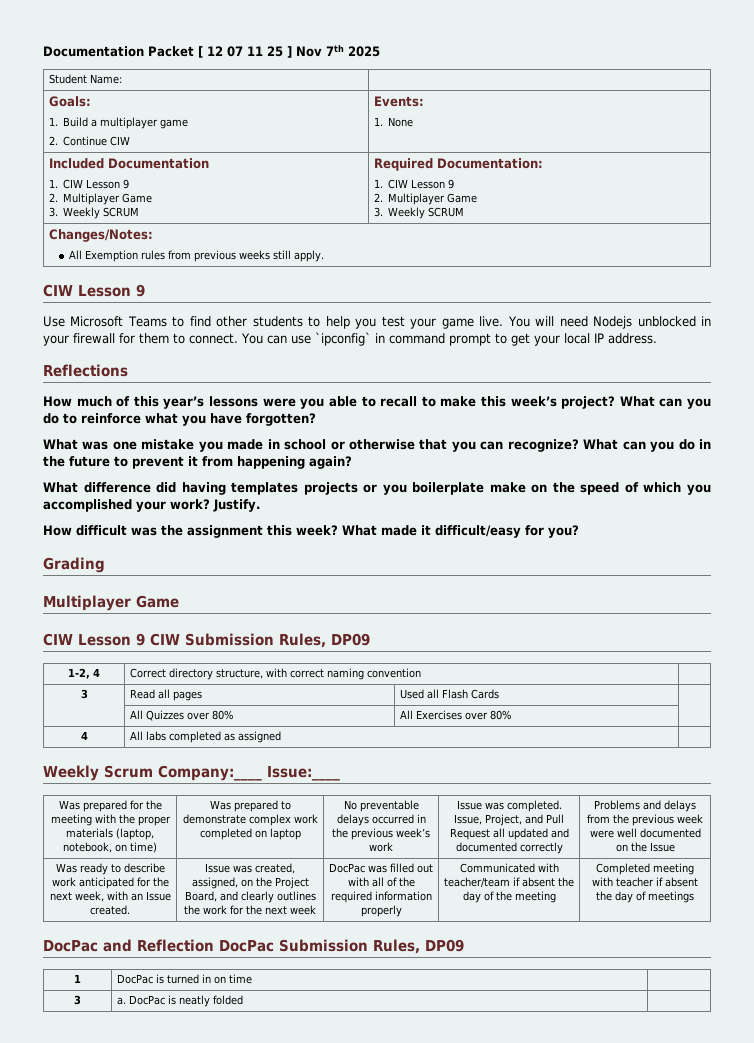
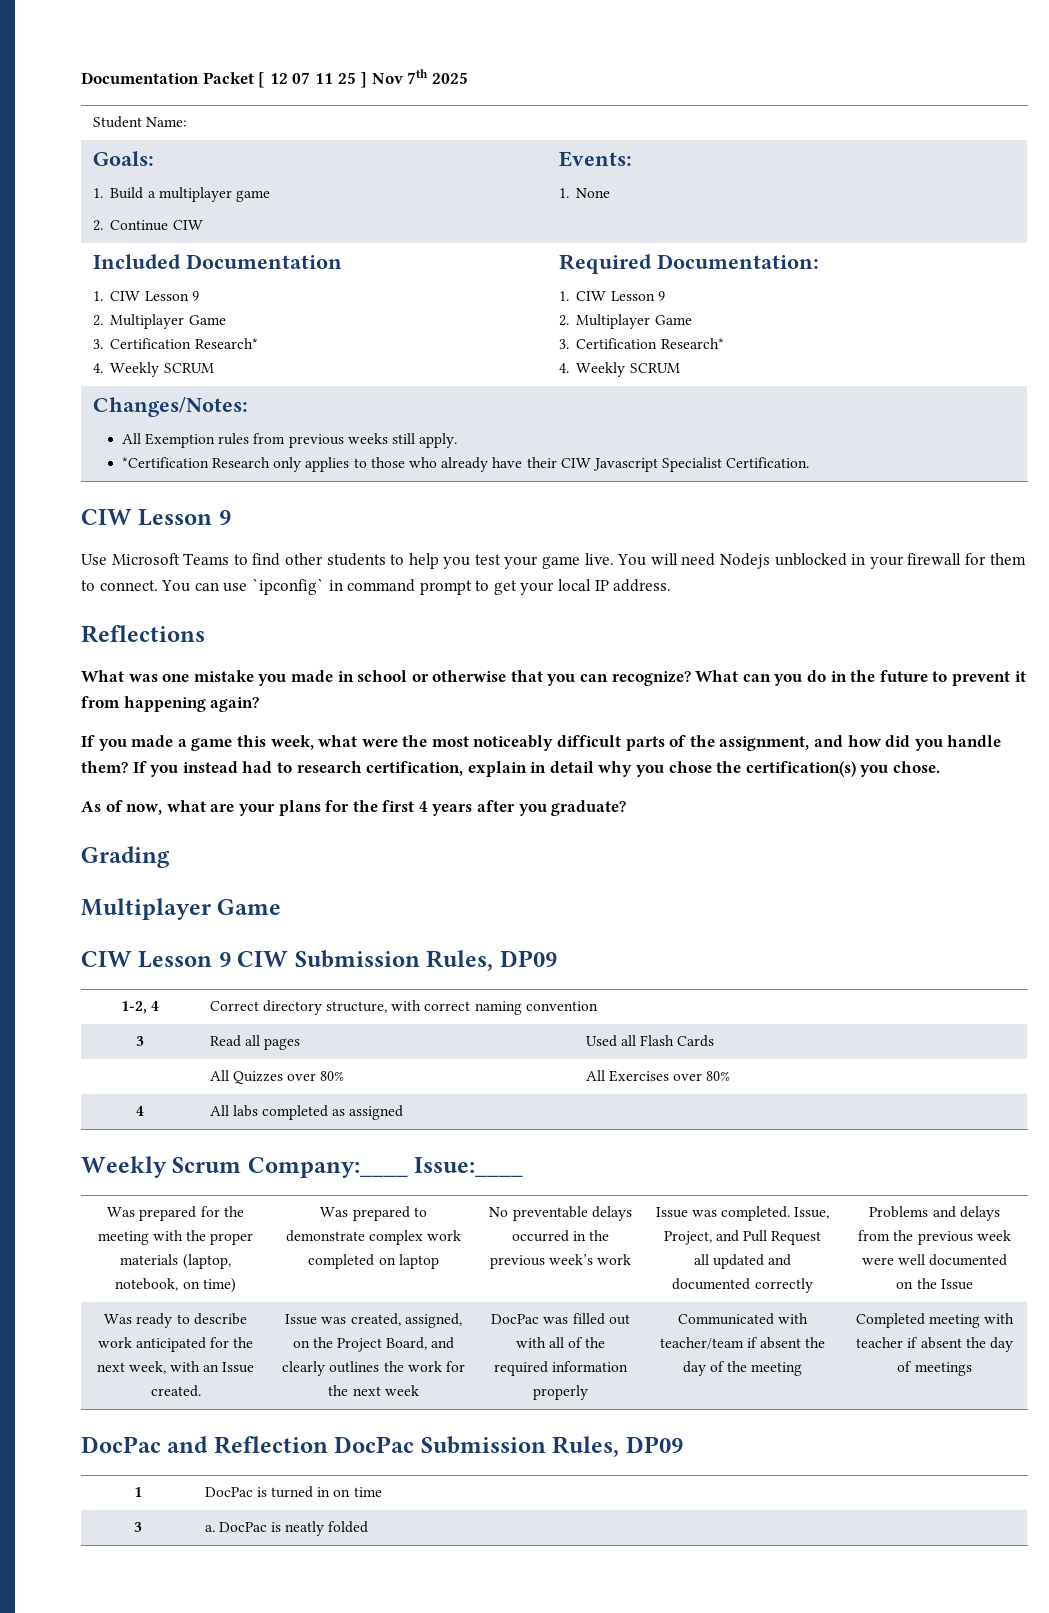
  Included Documentation
  1. CIW Lesson 9
  2. Multiplayer Game
- 3. Weekly SCRUM | Required Documentation:
+ 3. Certification Research*
+ 4. Weekly SCRUM | Required Documentation:
  1. CIW Lesson 9
  2. Multiplayer Game
- 3. Weekly SCRUM
+ 3. Certification Research*
+ 4. Weekly SCRUM
  Changes/Notes:
  All Exemption rules from previous weeks still apply.
+ *Certification Research only applies to those who already have their CIW Javascript Specialist Certification.
- How much of this year’s lessons were you able to recall to make this week’s project? What can you do to reinforce what you have forgotten?
- What difference did having templates projects or you boilerplate make on the speed of which you accomplished your work? Justify.
- How difficult was the assignment this week? What made it difficult/easy for you?
+ If you made a game this week, what were the most noticeably difficult parts of the assignment, and how did you handle them? If you instead had to research certification, explain in detail why you chose the certification(s) you chose.
+ As of now, what are your plans for the first 4 years after you graduate?

